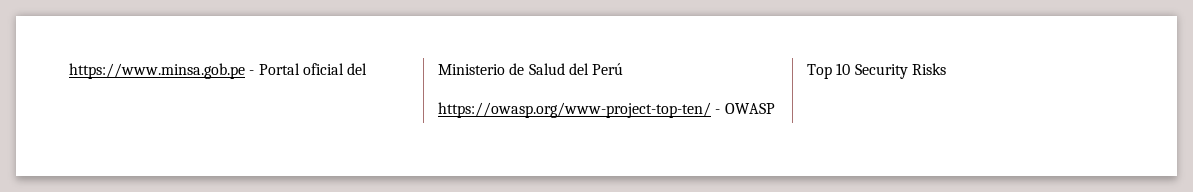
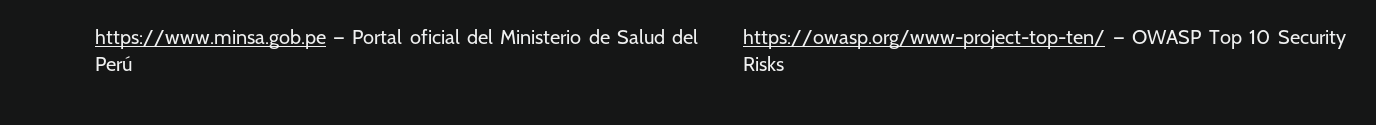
- https://www.minsa.gob.pe - Portal oficial del Ministerio de Salud del Perú
+ https://www.minsa.gob.pe — Portal oficial del Ministerio de Salud del Perú
- https://owasp.org/www-project-top-ten/ - OWASP Top 10 Security Risks
+ https://owasp.org/www-project-top-ten/ — OWASP Top 10 Security Risks

